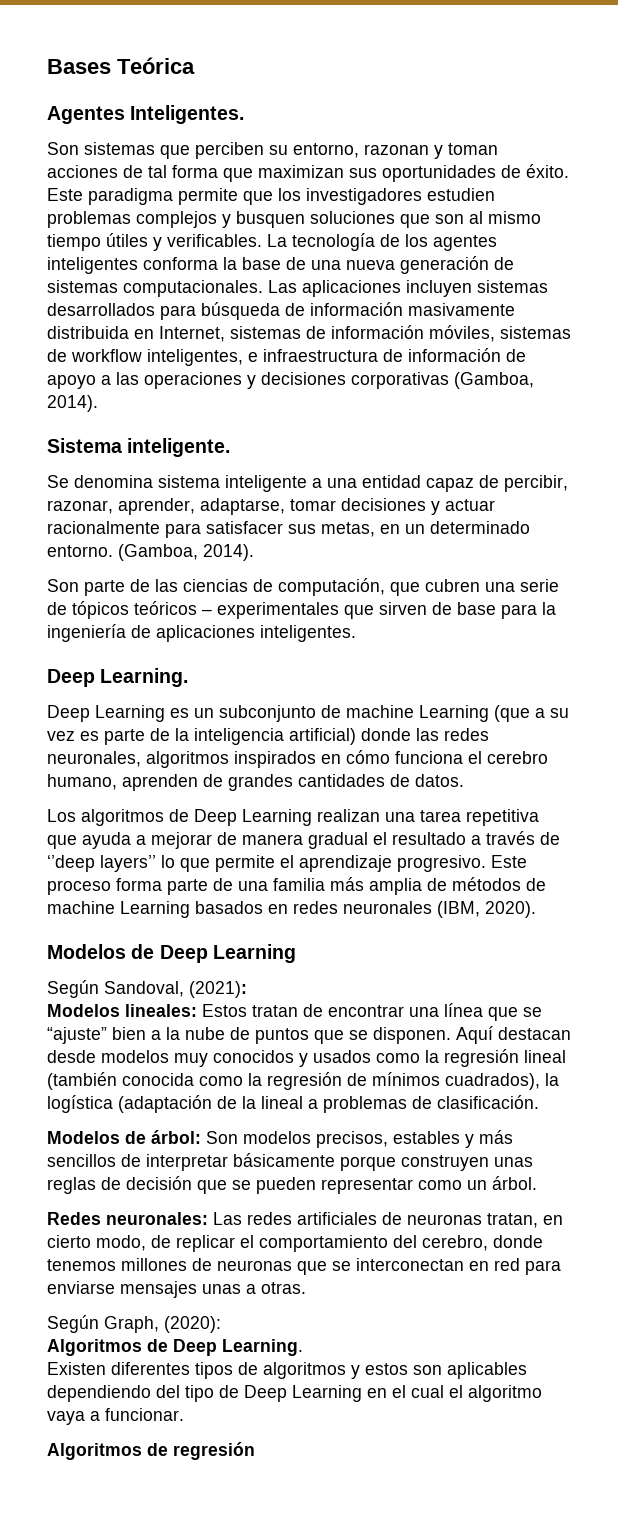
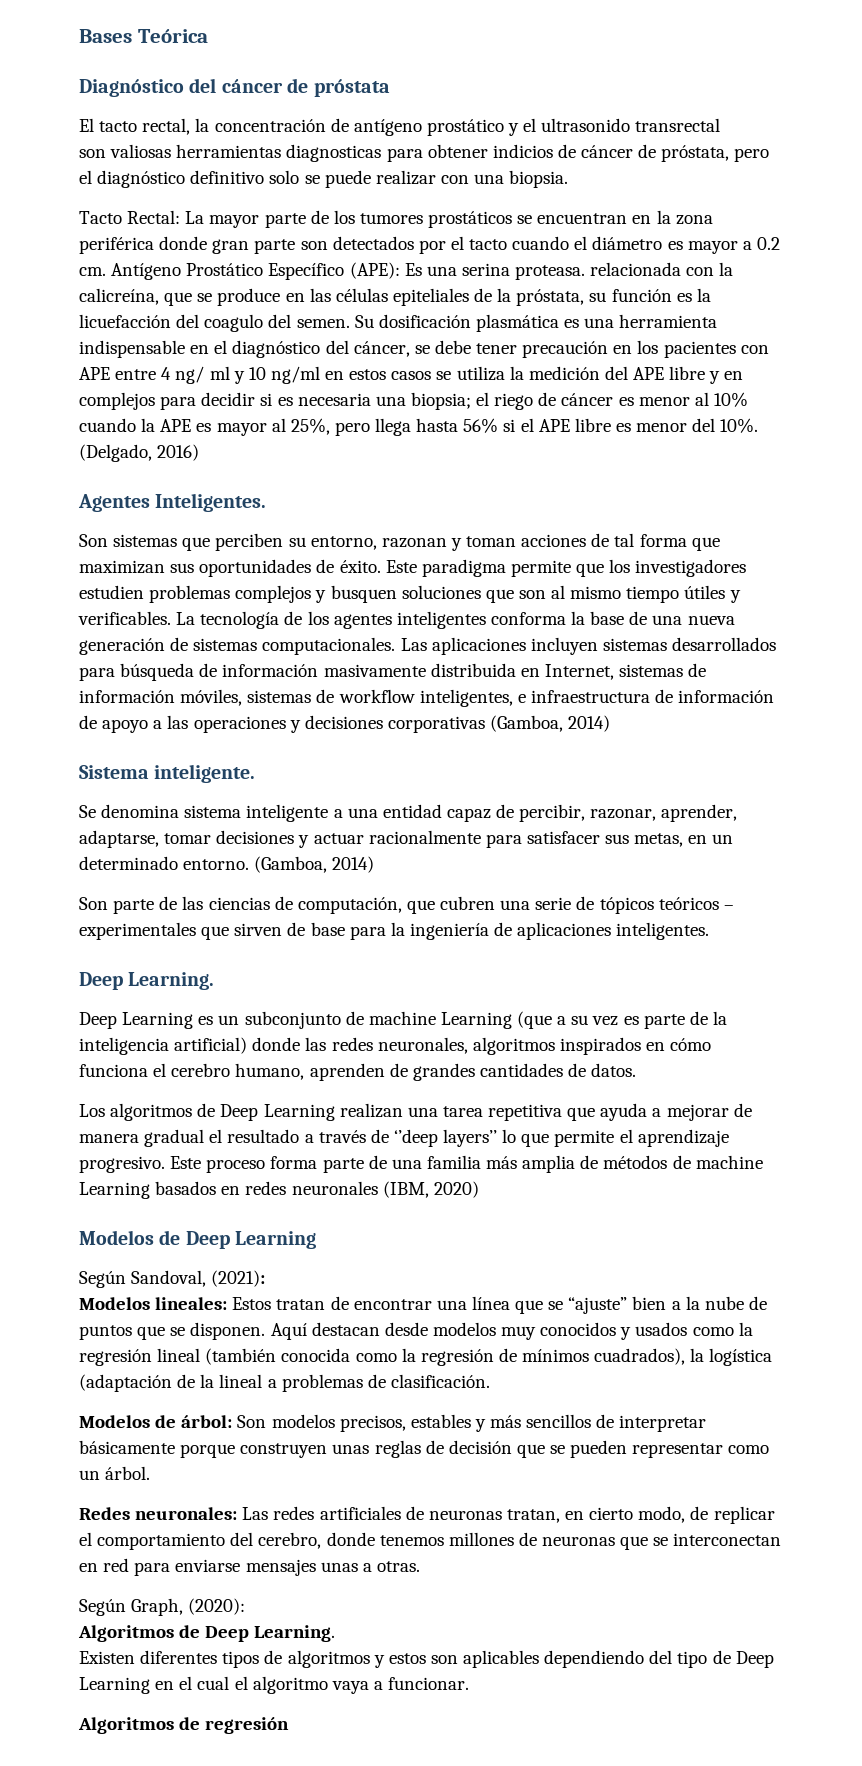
+ Diagnóstico del cáncer de próstata
+ El tacto rectal, la concentración de antígeno prostático y el ultrasonido transrectal
+ son valiosas herramientas diagnosticas para obtener indicios de cáncer de próstata, pero el diagnóstico definitivo solo se puede realizar con una biopsia.
+ Tacto Rectal: La mayor parte de los tumores prostáticos se encuentran en la zona periférica donde gran parte son detectados por el tacto cuando el diámetro es mayor a 0.2 cm. Antígeno Prostático Específico (APE): Es una serina proteasa. relacionada con la calicreína, que se produce en las células epiteliales de la próstata, su función es la licuefacción del coagulo del semen. Su dosificación plasmática es una herramienta indispensable en el diagnóstico del cáncer, se debe tener precaución en los pacientes con APE entre 4 ng/ ml y 10 ng/ml en estos casos se utiliza la medición del APE libre y en complejos para decidir si es necesaria una biopsia; el riego de cáncer es menor al 10% cuando la APE es mayor al 25%, pero llega hasta 56% si el APE libre es menor del 10%. (Delgado, 2016)
- Las aplicaciones incluyen sistemas desarrollados para búsqueda de información masivamente distribuida en Internet, sistemas de información móviles, sistemas de workflow inteligentes, e infraestructura de información de apoyo a las operaciones y decisiones corporativas (Gamboa, 2014).
+ Las aplicaciones incluyen sistemas desarrollados para búsqueda de información masivamente distribuida en Internet, sistemas de información móviles, sistemas de workflow inteligentes, e infraestructura de información de apoyo a las operaciones y decisiones corporativas (Gamboa, 2014)
- Se denomina sistema inteligente a una entidad capaz de percibir, razonar, aprender, adaptarse, tomar decisiones y actuar racionalmente para satisfacer sus metas, en un determinado entorno. (Gamboa, 2014).
+ Se denomina sistema inteligente a una entidad capaz de percibir, razonar, aprender, adaptarse, tomar decisiones y actuar racionalmente para satisfacer sus metas, en un determinado entorno. (Gamboa, 2014)
- Este proceso forma parte de una familia más amplia de métodos de machine Learning basados en redes neuronales (IBM, 2020).
+ Este proceso forma parte de una familia más amplia de métodos de machine Learning basados en redes neuronales (IBM, 2020)

